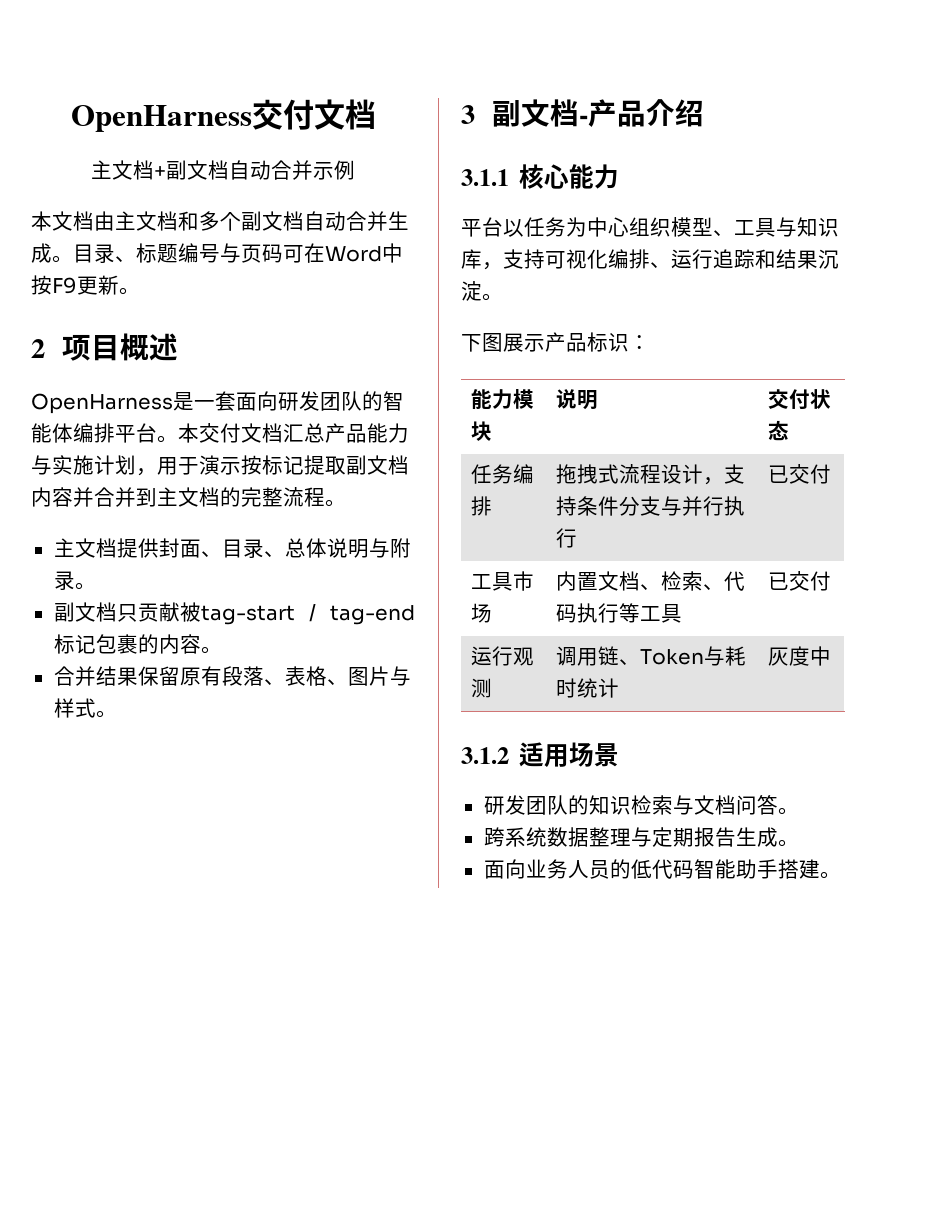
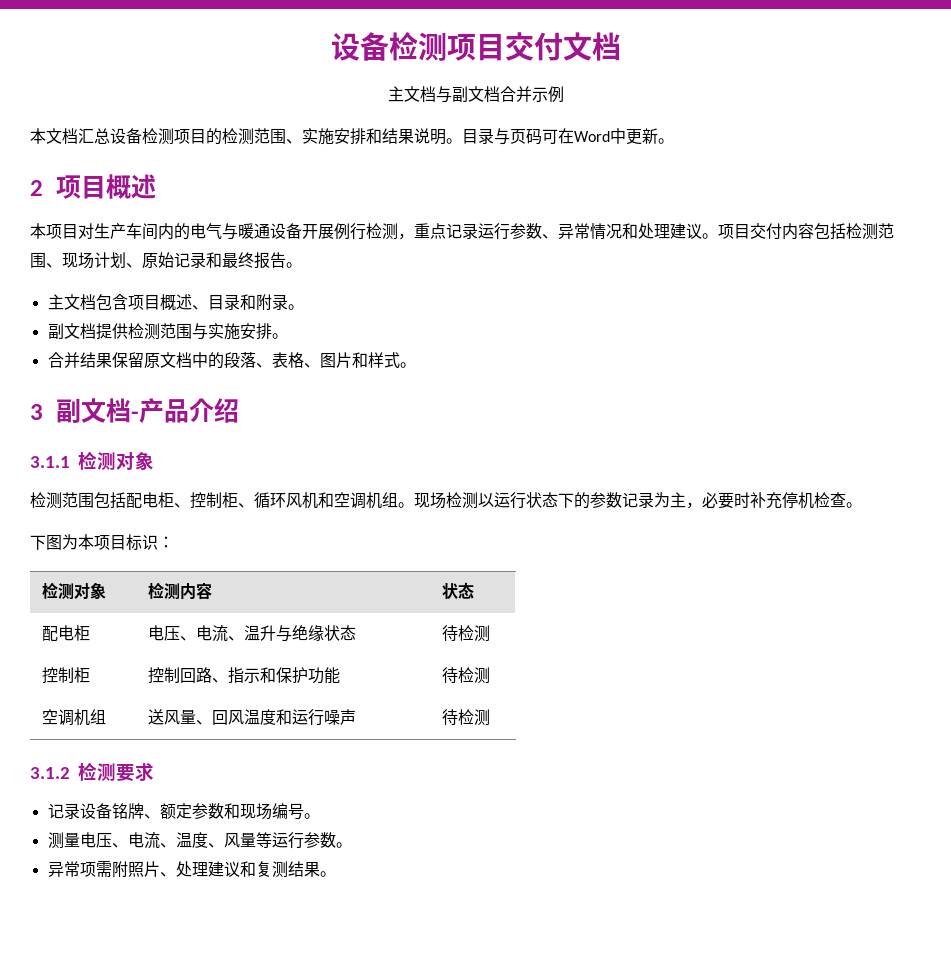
- OpenHarness交付文档
+ 设备检测项目交付文档
- 主文档+副文档自动合并示例
+ 主文档与副文档合并示例
- 本文档由主文档和多个副文档自动合并生成。目录、标题编号与页码可在Word中按F9更新。
+ 本文档汇总设备检测项目的检测范围、实施安排和结果说明。目录与页码可在Word中更新。
- OpenHarness是一套面向研发团队的智能体编排平台。本交付文档汇总产品能力与实施计划，用于演示按标记提取副文档内容并合并到主文档的完整流程。
- 主文档提供封面、目录、总体说明与附录。
- 副文档只贡献被tag-start / tag-end标记包裹的内容。
+ 本项目对生产车间内的电气与暖通设备开展例行检测，重点记录运行参数、异常情况和处理建议。项目交付内容包括检测范围、现场计划、原始记录和最终报告。
+ 主文档包含项目概述、目录和附录。
+ 副文档提供检测范围与实施安排。
- 合并结果保留原有段落、表格、图片与样式。
+ 合并结果保留原文档中的段落、表格、图片和样式。
- 3.1.1核心能力
- 平台以任务为中心组织模型、工具与知识库，支持可视化编排、运行追踪和结果沉淀。
+ 3.1.1检测对象
+ 检测范围包括配电柜、控制柜、循环风机和空调机组。现场检测以运行状态下的参数记录为主，必要时补充停机检查。
- 下图展示产品标识：
+ 下图为本项目标识：
- 能力模块 | 说明 | 交付状态
- 任务编排 | 拖拽式流程设计，支持条件分支与并行执行 | 已交付
- 工具市场 | 内置文档、检索、代码执行等工具 | 已交付
- 运行观测 | 调用链、Token与耗时统计 | 灰度中
- 3.1.2适用场景
- 研发团队的知识检索与文档问答。
- 跨系统数据整理与定期报告生成。
- 面向业务人员的低代码智能助手搭建。
+ 检测对象 | 检测内容 | 状态
+ 配电柜 | 电压、电流、温升与绝缘状态 | 待检测
+ 控制柜 | 控制回路、指示和保护功能 | 待检测
+ 空调机组 | 送风量、回风温度和运行噪声 | 待检测
+ 3.1.2检测要求
+ 记录设备铭牌、额定参数和现场编号。
+ 测量电压、电流、温度、风量等运行参数。
+ 异常项需附照片、处理建议和复测结果。

